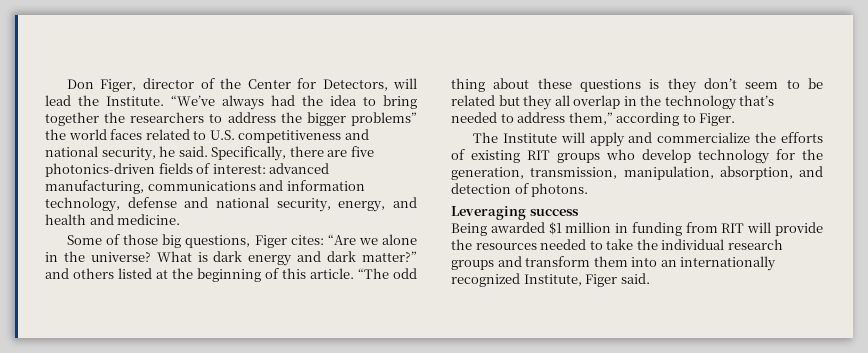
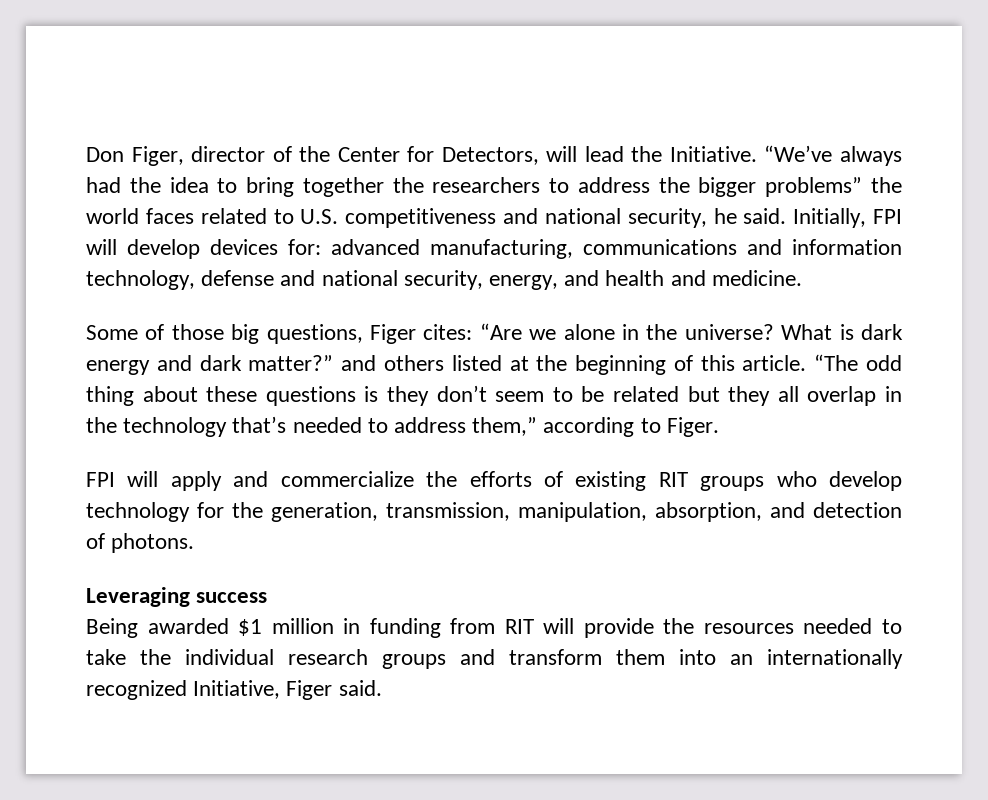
- Don Figer, director of the Center for Detectors, will lead the Institute.
+ Don Figer, director of the Center for Detectors, will lead the Initiative.
- Specifically, there are five photonics-driven fields of interest: advanced manufacturing, communications and information technology, defense and national security, energy, and health and medicine.
+ Initially, FPI will develop devices for: advanced manufacturing, communications and information technology, defense and national security, energy, and health and medicine.
- The Institute will apply and commercialize the efforts of existing RIT groups who develop technology for the generation, transmission, manipulation, absorption, and detection of photons.
+ FPI will apply and commercialize the efforts of existing RIT groups who develop technology for the generation, transmission, manipulation, absorption, and detection of photons.
- Being awarded $1 million in funding from RIT will provide the resources needed to take the individual research groups and transform them into an internationally recognized Institute, Figer said.
+ Being awarded $1 million in funding from RIT will provide the resources needed to take the individual research groups and transform them into an internationally recognized Initiative, Figer said.

